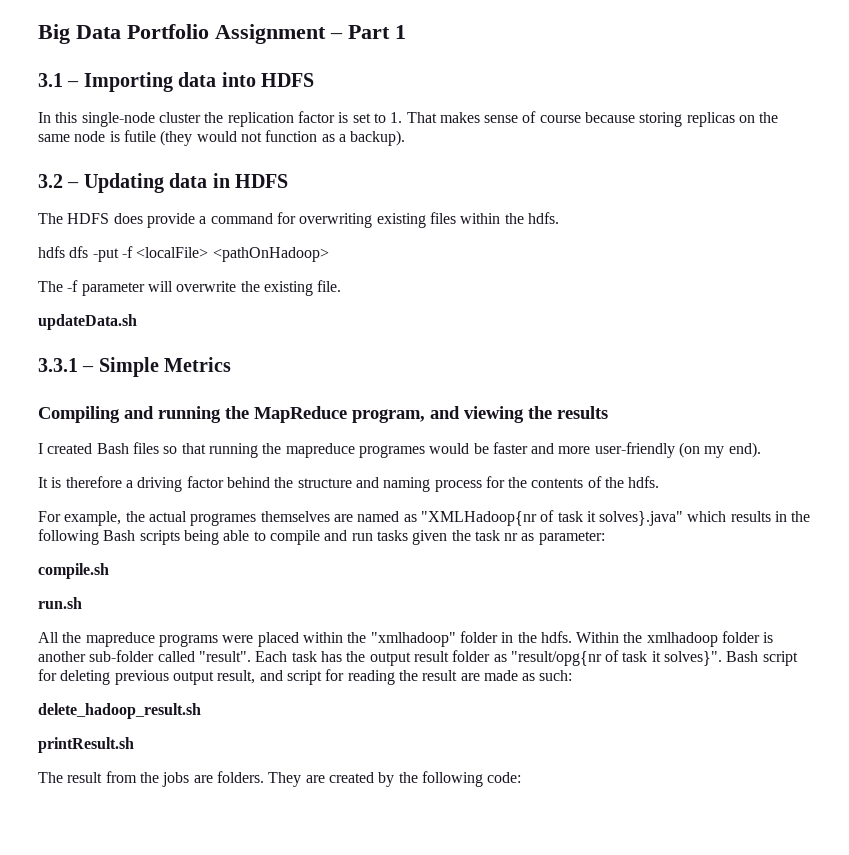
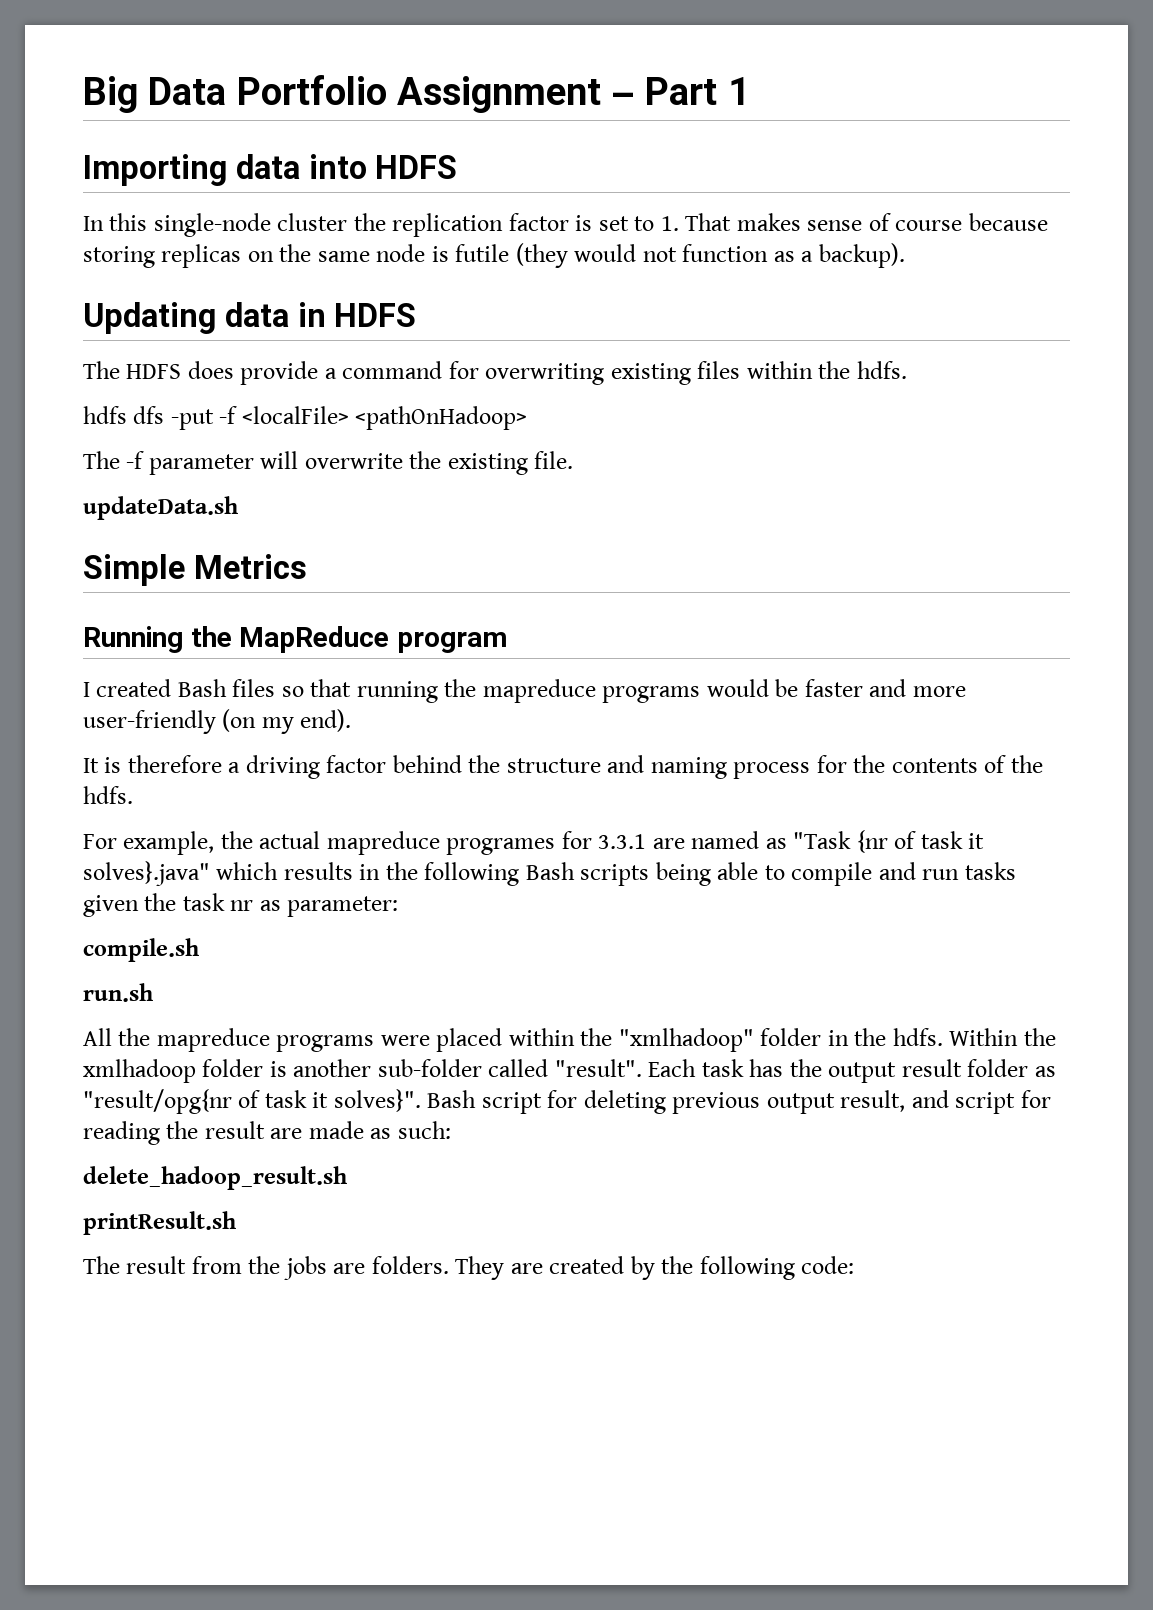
- 3.1 – Importing data into HDFS
+ Importing data into HDFS
- 3.2 – Updating data in HDFS
+ Updating data in HDFS
- 3.3.1 – Simple Metrics
+ Simple Metrics
- Compiling and running the MapReduce program, and viewing the results
+ Running the MapReduce program
- I created Bash files so that running the mapreduce programes would be faster and more user-friendly (on my end).
+ I created Bash files so that running the mapreduce programs would be faster and more user-friendly (on my end).
- For example, the actual programes themselves are named as "XMLHadoop{nr of task it solves}.java" which results in the following Bash scripts being able to compile and run tasks given the task nr as parameter:
+ For example, the actual mapreduce programes for 3.3.1 are named as "Task {nr of task it solves}.java" which results in the following Bash scripts being able to compile and run tasks given the task nr as parameter:

